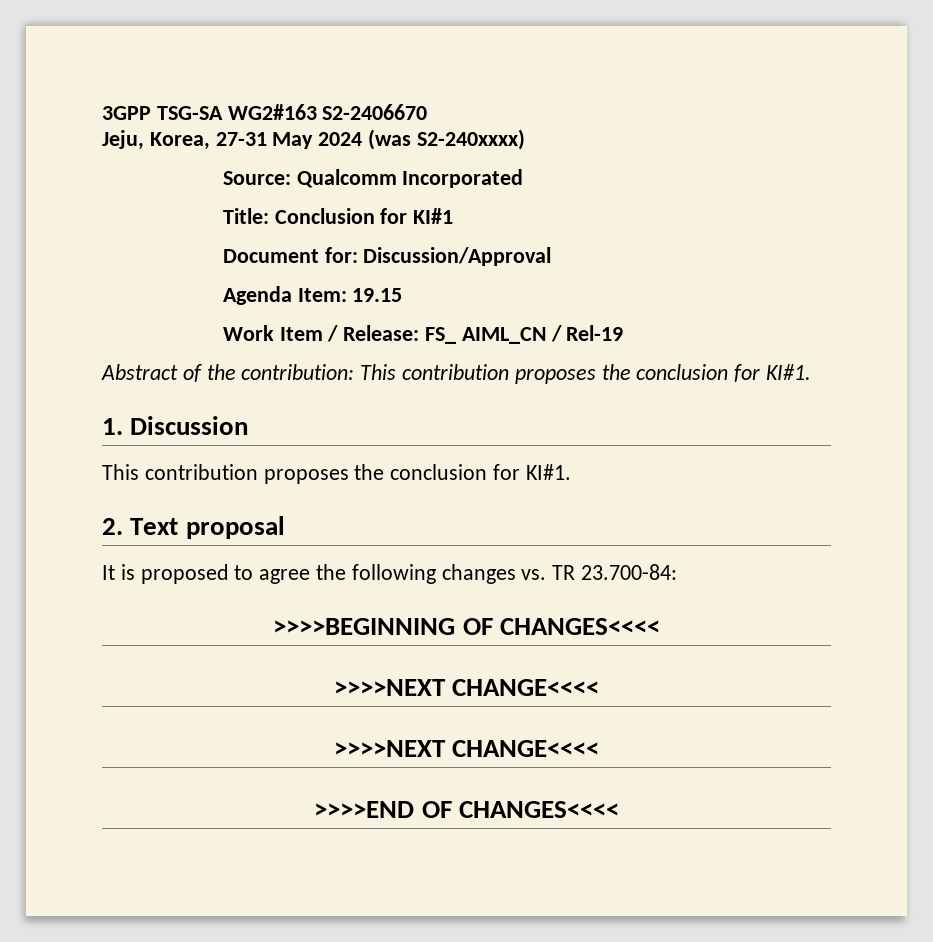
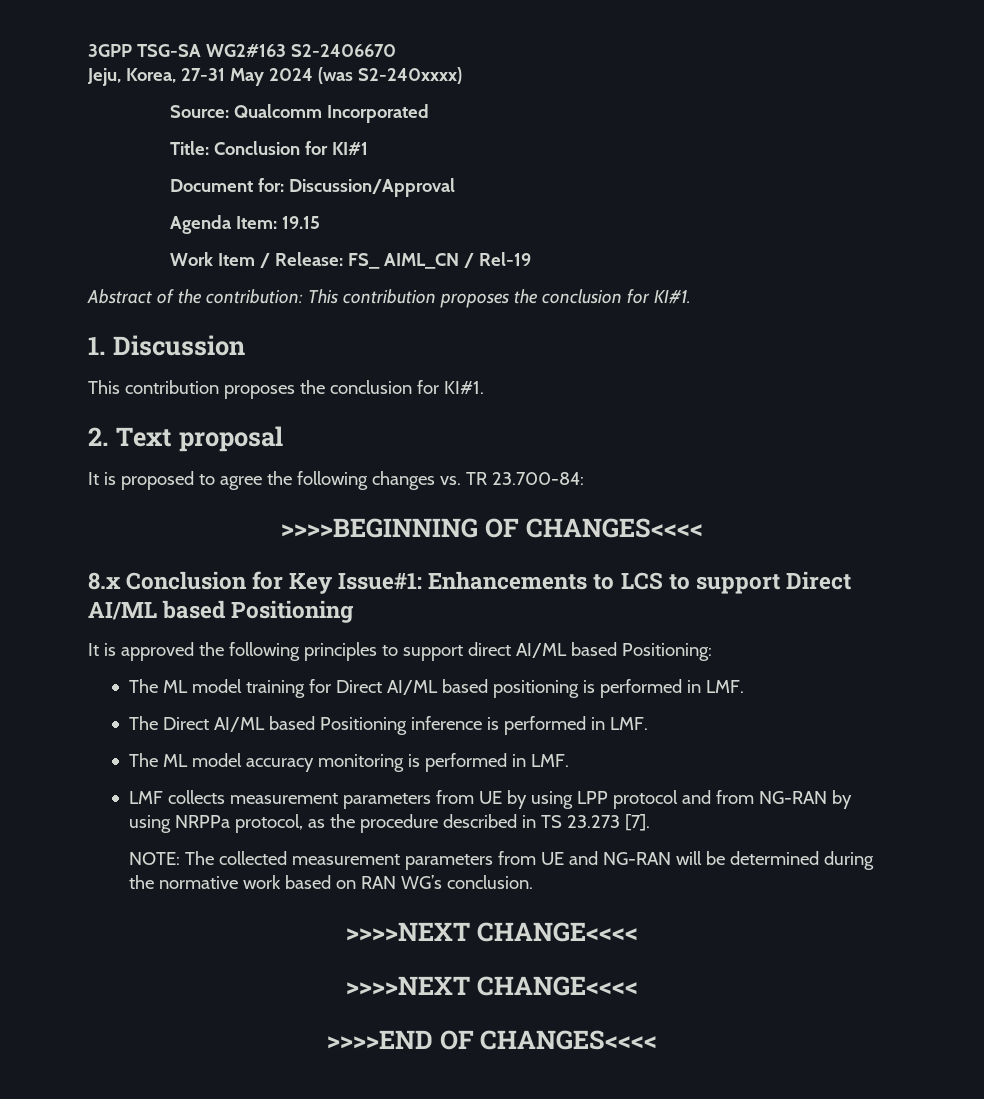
+ 8.x Conclusion for Key Issue#1: Enhancements to LCS to support Direct AI/ML based Positioning
+ It is approved the following principles to support direct AI/ML based Positioning:
+ The ML model training for Direct AI/ML based positioning is performed in LMF.
+ The Direct AI/ML based Positioning inference is performed in LMF.
+ The ML model accuracy monitoring is performed in LMF.
+ LMF collects measurement parameters from UE by using LPP protocol and from NG-RAN by using NRPPa protocol, as the procedure described in TS 23.273 [7].
+ NOTE: The collected measurement parameters from UE and NG-RAN will be determined during the normative work based on RAN WG’s conclusion.

